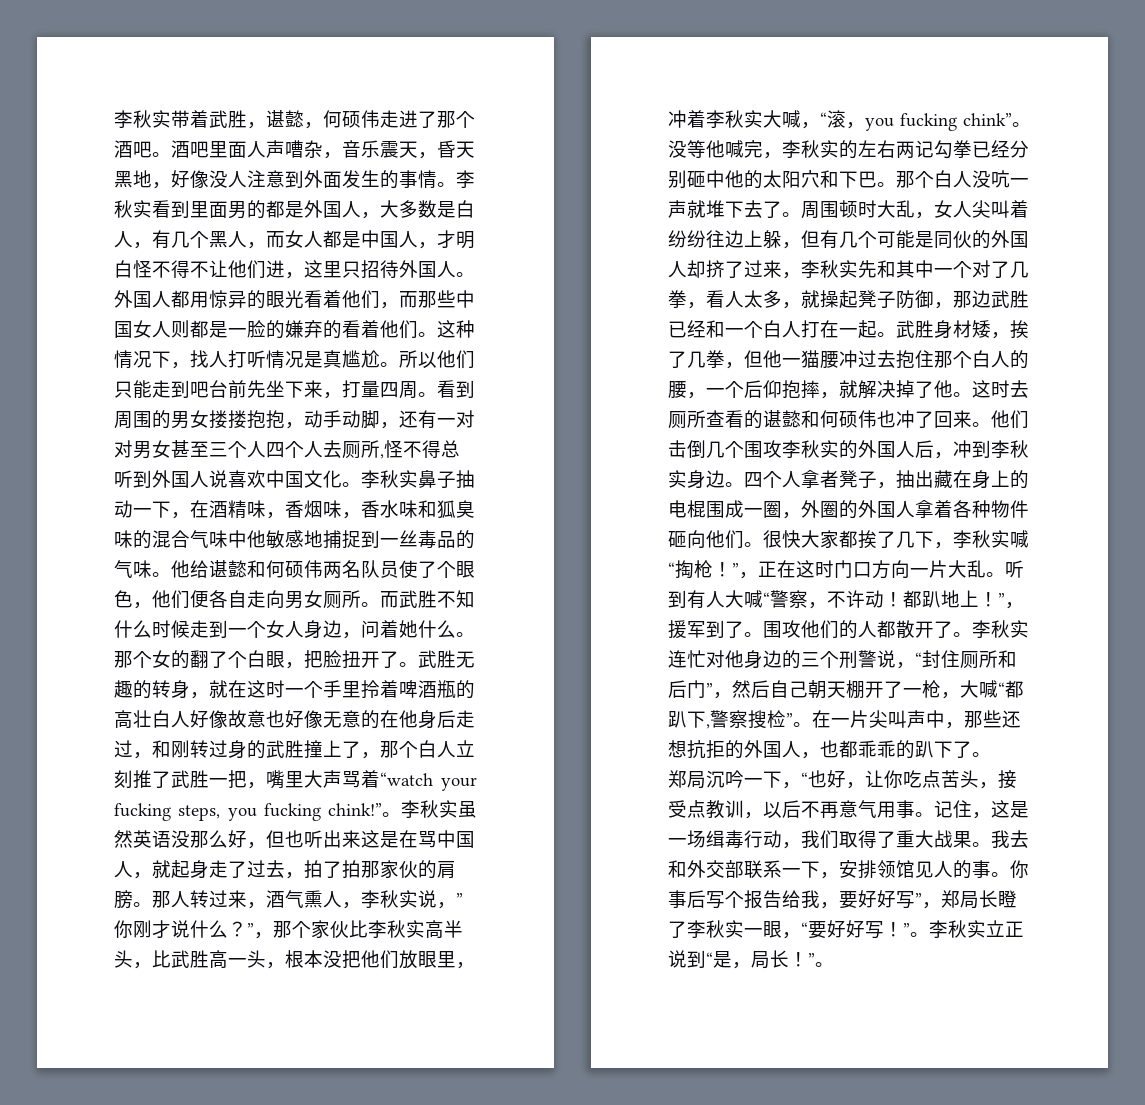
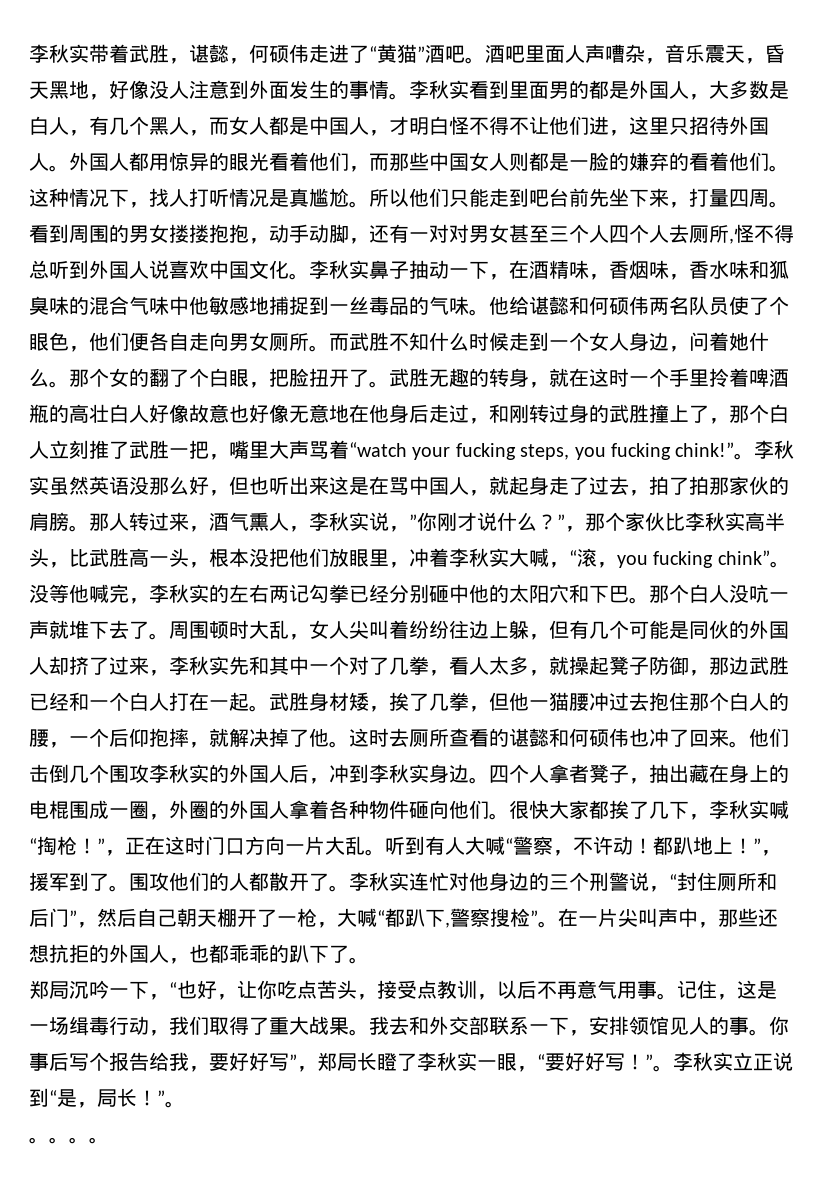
- 李秋实带着武胜，谌懿，何硕伟走进了那个酒吧。
+ 李秋实带着武胜，谌懿，何硕伟走进了“黄猫”酒吧。
- 武胜无趣的转身，就在这时一个手里拎着啤酒瓶的高壮白人好像故意也好像无意的在他身后走过，和刚转过身的武胜撞上了，那个白人立刻推了武胜一把，嘴里大声骂着“watch your fucking steps, you fucking chink!”
+ 武胜无趣的转身，就在这时一个手里拎着啤酒瓶的高壮白人好像故意也好像无意地在他身后走过，和刚转过身的武胜撞上了，那个白人立刻推了武胜一把，嘴里大声骂着“watch your fucking steps, you fucking chink!”
+ 。。。。

